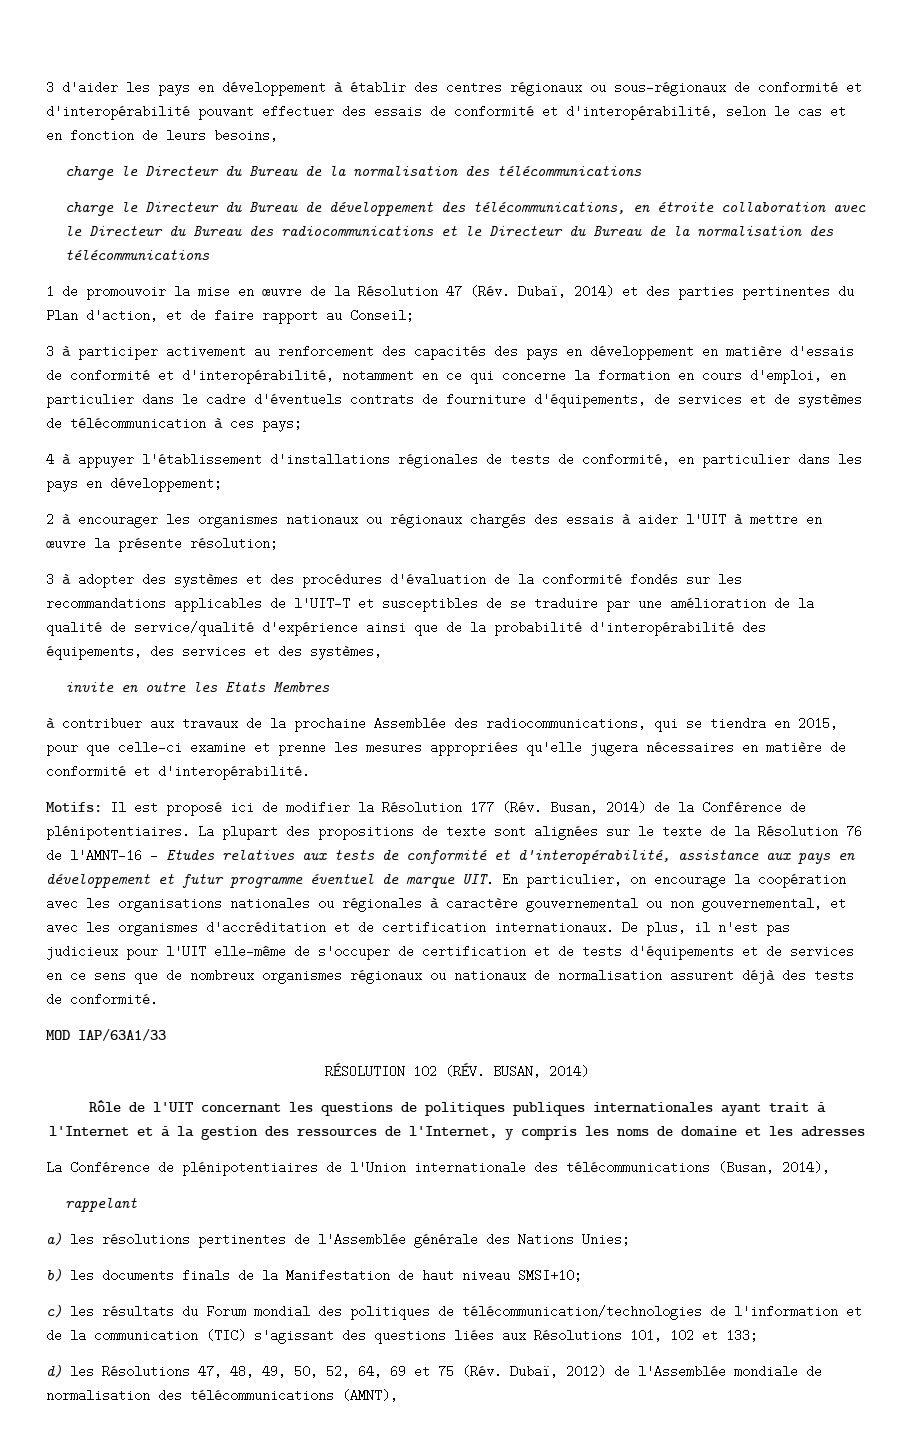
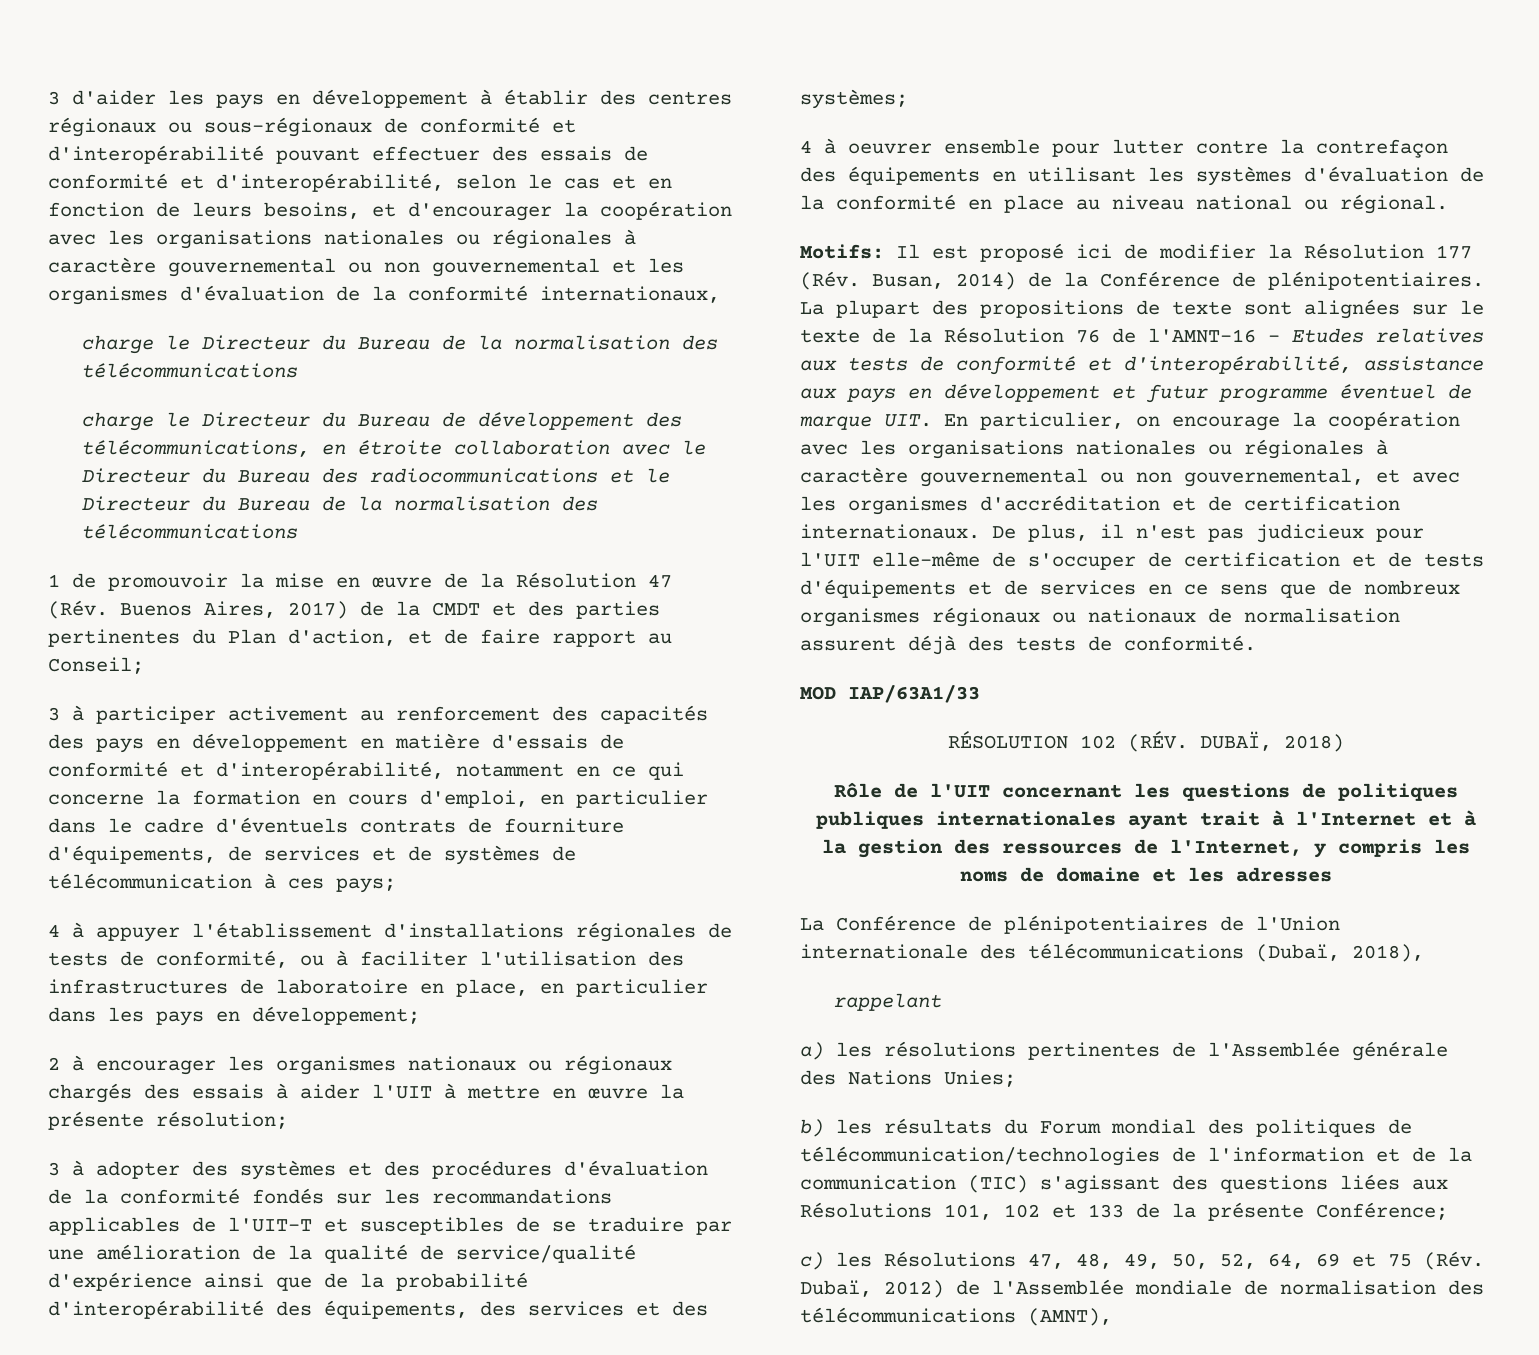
- 3 d'aider les pays en développement à établir des centres régionaux ou sous-régionaux de conformité et d'interopérabilité pouvant effectuer des essais de conformité et d'interopérabilité, selon le cas et en fonction de leurs besoins,
+ 3 d'aider les pays en développement à établir des centres régionaux ou sous-régionaux de conformité et d'interopérabilité pouvant effectuer des essais de conformité et d'interopérabilité, selon le cas et en fonction de leurs besoins, et d'encourager la coopération avec les organisations nationales ou régionales à caractère gouvernemental ou non gouvernemental et les organismes d'évaluation de la conformité internationaux,
- 1 de promouvoir la mise en œuvre de la Résolution 47 (Rév. Dubaï, 2014) et des parties pertinentes du Plan d'action, et de faire rapport au Conseil;
+ 1 de promouvoir la mise en œuvre de la Résolution 47 (Rév. Buenos Aires, 2017) de la CMDT et des parties pertinentes du Plan d'action, et de faire rapport au Conseil;
- 4 à appuyer l'établissement d'installations régionales de tests de conformité, en particulier dans les pays en développement;
+ 4 à appuyer l'établissement d'installations régionales de tests de conformité, ou à faciliter l'utilisation des infrastructures de laboratoire en place, en particulier dans les pays en développement;
- 3 à adopter des systèmes et des procédures d'évaluation de la conformité fondés sur les recommandations applicables de l'UIT-T et susceptibles de se traduire par une amélioration de la qualité de service/qualité d'expérience ainsi que de la probabilité d'interopérabilité des équipements, des services et des systèmes,
- invite en outre les Etats Membres
- à contribuer aux travaux de la prochaine Assemblée des radiocommunications, qui se tiendra en 2015, pour que celle-ci examine et prenne les mesures appropriées qu'elle jugera nécessaires en matière de conformité et d'interopérabilité.
+ 3 à adopter des systèmes et des procédures d'évaluation de la conformité fondés sur les recommandations applicables de l'UIT-T et susceptibles de se traduire par une amélioration de la qualité de service/qualité d'expérience ainsi que de la probabilité d'interopérabilité des équipements, des services et des systèmes;
+ 4 à oeuvrer ensemble pour lutter contre la contrefaçon des équipements en utilisant les systèmes d'évaluation de la conformité en place au niveau national ou régional.
- RÉSOLUTION 102 (RÉV. BUSAN, 2014)
+ RÉSOLUTION 102 (RÉV. DUBAÏ, 2018)
- La Conférence de plénipotentiaires de l'Union internationale des télécommunications (Busan, 2014),
+ La Conférence de plénipotentiaires de l'Union internationale des télécommunications (Dubaï, 2018),
- b) les documents finals de la Manifestation de haut niveau SMSI+10;
- c) les résultats du Forum mondial des politiques de télécommunication/technologies de l'information et de la communication (TIC) s'agissant des questions liées aux Résolutions 101, 102 et 133;
- d) les Résolutions 47, 48, 49, 50, 52, 64, 69 et 75 (Rév. Dubaï, 2012) de l'Assemblée mondiale de normalisation des télécommunications (AMNT),
+ b) les résultats du Forum mondial des politiques de télécommunication/technologies de l'information et de la communication (TIC) s'agissant des questions liées aux Résolutions 101, 102 et 133 de la présente Conférence;
+ c) les Résolutions 47, 48, 49, 50, 52, 64, 69 et 75 (Rév. Dubaï, 2012) de l'Assemblée mondiale de normalisation des télécommunications (AMNT),

